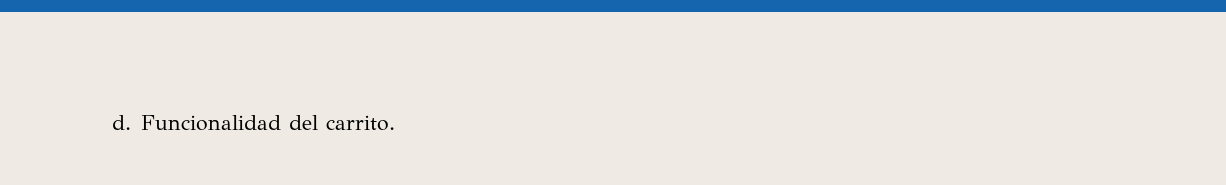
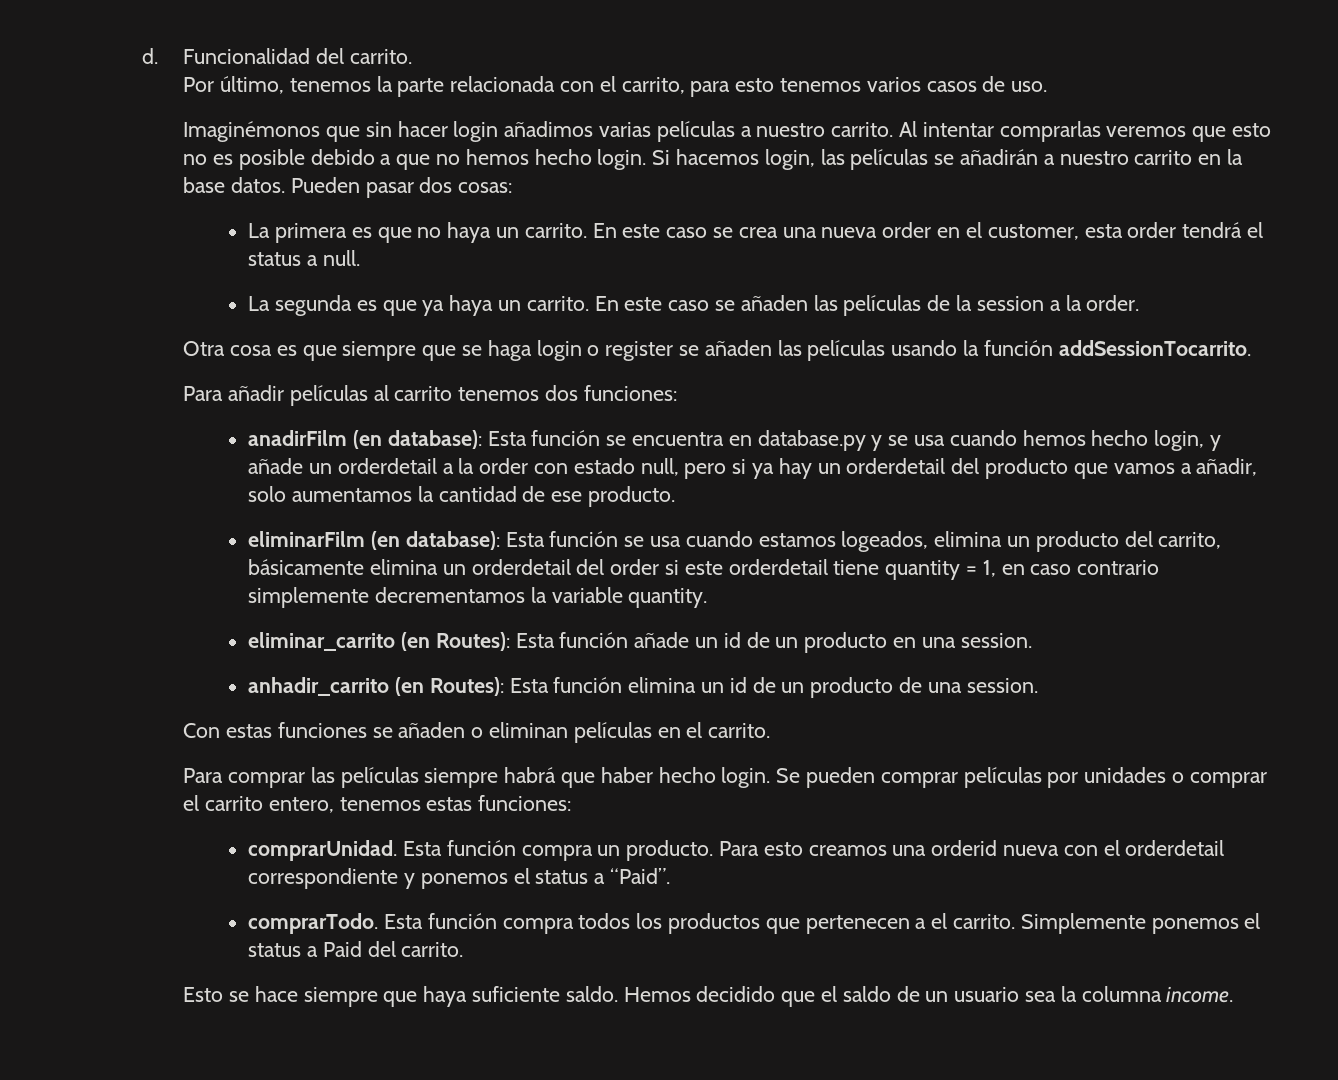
+ Por último, tenemos la parte relacionada con el carrito, para esto tenemos varios casos de uso.
+ Imaginémonos que sin hacer login añadimos varias películas a nuestro carrito. Al intentar comprarlas veremos que esto no es posible debido a que no hemos hecho login. Si hacemos login, las películas se añadirán a nuestro carrito en la base datos. Pueden pasar dos cosas:
+ La primera es que no haya un carrito. En este caso se crea una nueva order en el customer, esta order tendrá el status a null.
+ La segunda es que ya haya un carrito. En este caso se añaden las películas de la session a la order.
+ Otra cosa es que siempre que se haga login o register se añaden las películas usando la función addSessionTocarrito.
+ Para añadir películas al carrito tenemos dos funciones:
+ anadirFilm (en database): Esta función se encuentra en database.py y se usa cuando hemos hecho login, y añade un orderdetail a la order con estado null, pero si ya hay un orderdetail del producto que vamos a añadir, solo aumentamos la cantidad de ese producto.
+ eliminarFilm (en database): Esta función se usa cuando estamos logeados, elimina un producto del carrito, básicamente elimina un orderdetail del order si este orderdetail tiene quantity = 1, en caso contrario simplemente decrementamos la variable quantity.
+ eliminar_carrito (en Routes): Esta función añade un id de un producto en una session.
+ anhadir_carrito (en Routes): Esta función elimina un id de un producto de una session.
+ Con estas funciones se añaden o eliminan películas en el carrito.
+ Para comprar las películas siempre habrá que haber hecho login. Se pueden comprar películas por unidades o comprar el carrito entero, tenemos estas funciones:
+ comprarUnidad. Esta función compra un producto. Para esto creamos una orderid nueva con el orderdetail correspondiente y ponemos el status a “Paid”.
+ comprarTodo. Esta función compra todos los productos que pertenecen a el carrito. Simplemente ponemos el status a Paid del carrito.
+ Esto se hace siempre que haya suficiente saldo. Hemos decidido que el saldo de un usuario sea la columna income.

